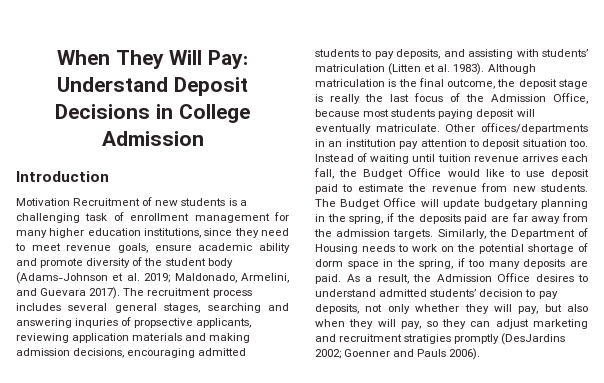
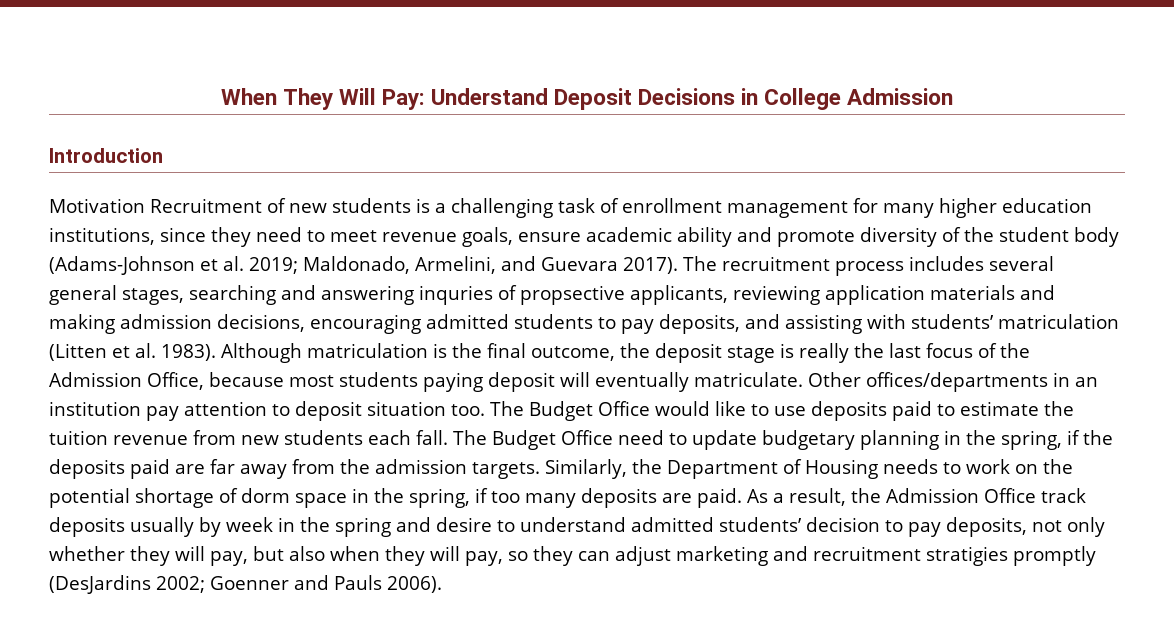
- Instead of waiting until tuition revenue arrives each fall, the Budget Office would like to use deposit paid to estimate the revenue from new students. The Budget Office will update budgetary planning in the spring, if the deposits paid are far away from the admission targets.
+ The Budget Office would like to use deposits paid to estimate the tuition revenue from new students each fall. The Budget Office need to update budgetary planning in the spring, if the deposits paid are far away from the admission targets.
- As a result, the Admission Office desires to understand admitted students’ decision to pay deposits, not only whether they will pay, but also when they will pay, so they can adjust marketing and recruitment stratigies promptly (DesJardins 2002; Goenner and Pauls 2006).
+ As a result, the Admission Office track deposits usually by week in the spring and desire to understand admitted students’ decision to pay deposits, not only whether they will pay, but also when they will pay, so they can adjust marketing and recruitment stratigies promptly (DesJardins 2002; Goenner and Pauls 2006).

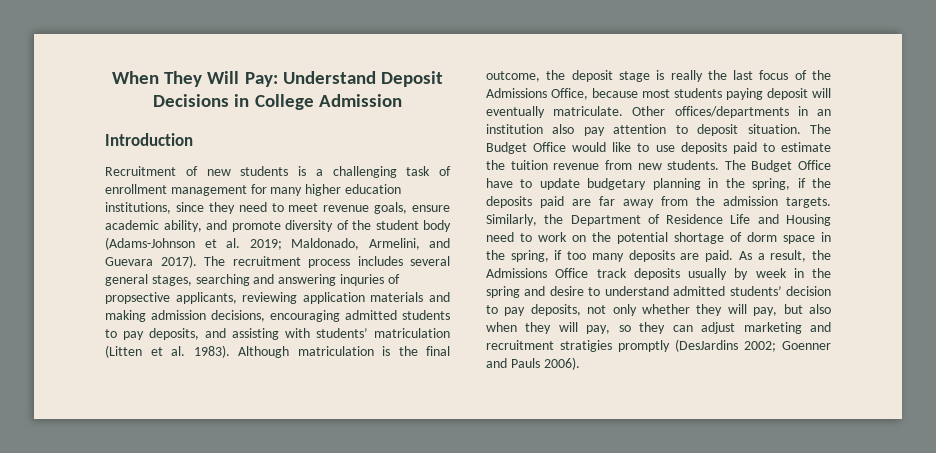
- Motivation Recruitment of new students is a challenging task of enrollment management for many higher education institutions, since they need to meet revenue goals, ensure academic ability and promote diversity of the student body (Adams-Johnson et al. 2019; Maldonado, Armelini, and Guevara 2017).
+ Recruitment of new students is a challenging task of enrollment management for many higher education institutions, since they need to meet revenue goals, ensure academic ability, and promote diversity of the student body (Adams-Johnson et al. 2019; Maldonado, Armelini, and Guevara 2017).
- Although matriculation is the final outcome, the deposit stage is really the last focus of the Admission Office, because most students paying deposit will eventually matriculate.
+ Although matriculation is the final outcome, the deposit stage is really the last focus of the Admissions Office, because most students paying deposit will eventually matriculate.
- Other offices/departments in an institution pay attention to deposit situation too.
+ Other offices/departments in an institution also pay attention to deposit situation.
- The Budget Office would like to use deposits paid to estimate the tuition revenue from new students each fall. The Budget Office need to update budgetary planning in the spring, if the deposits paid are far away from the admission targets.
+ The Budget Office would like to use deposits paid to estimate the tuition revenue from new students. The Budget Office have to update budgetary planning in the spring, if the deposits paid are far away from the admission targets.
- Similarly, the Department of Housing needs to work on the potential shortage of dorm space in the spring, if too many deposits are paid.
+ Similarly, the Department of Residence Life and Housing need to work on the potential shortage of dorm space in the spring, if too many deposits are paid.
- As a result, the Admission Office track deposits usually by week in the spring and desire to understand admitted students’ decision to pay deposits, not only whether they will pay, but also when they will pay, so they can adjust marketing and recruitment stratigies promptly (DesJardins 2002; Goenner and Pauls 2006).
+ As a result, the Admissions Office track deposits usually by week in the spring and desire to understand admitted students’ decision to pay deposits, not only whether they will pay, but also when they will pay, so they can adjust marketing and recruitment stratigies promptly (DesJardins 2002; Goenner and Pauls 2006).

